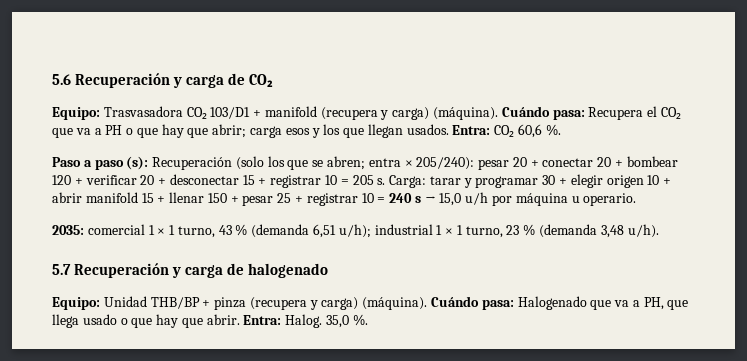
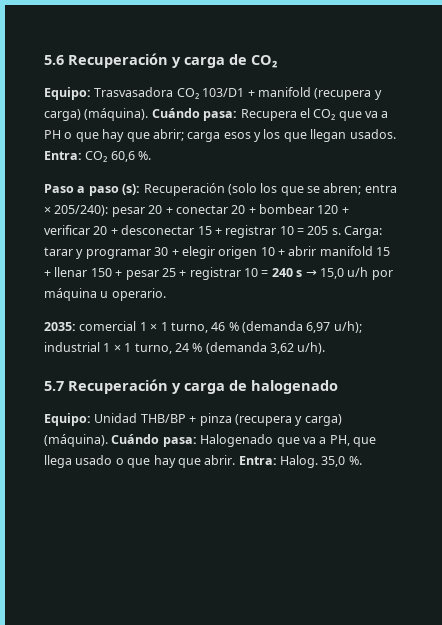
- 2035: comercial 1 × 1 turno, 43 % (demanda 6,51 u/h); industrial 1 × 1 turno, 23 % (demanda 3,48 u/h).
+ 2035: comercial 1 × 1 turno, 46 % (demanda 6,97 u/h); industrial 1 × 1 turno, 24 % (demanda 3,62 u/h).

